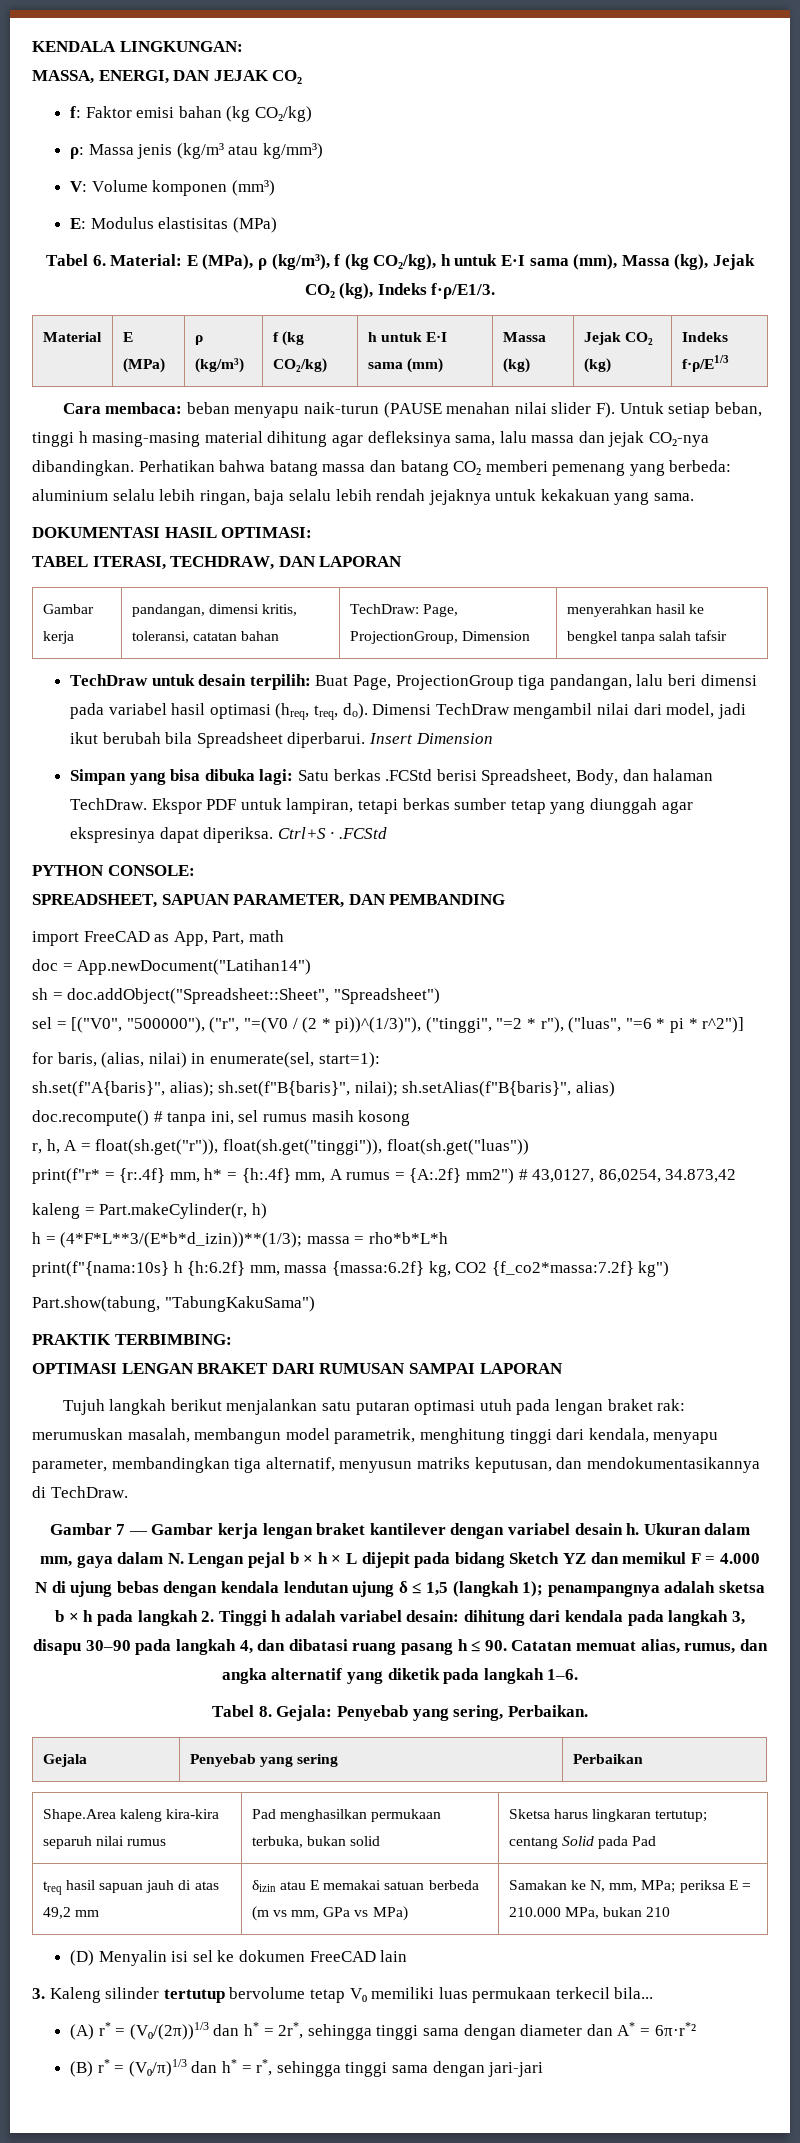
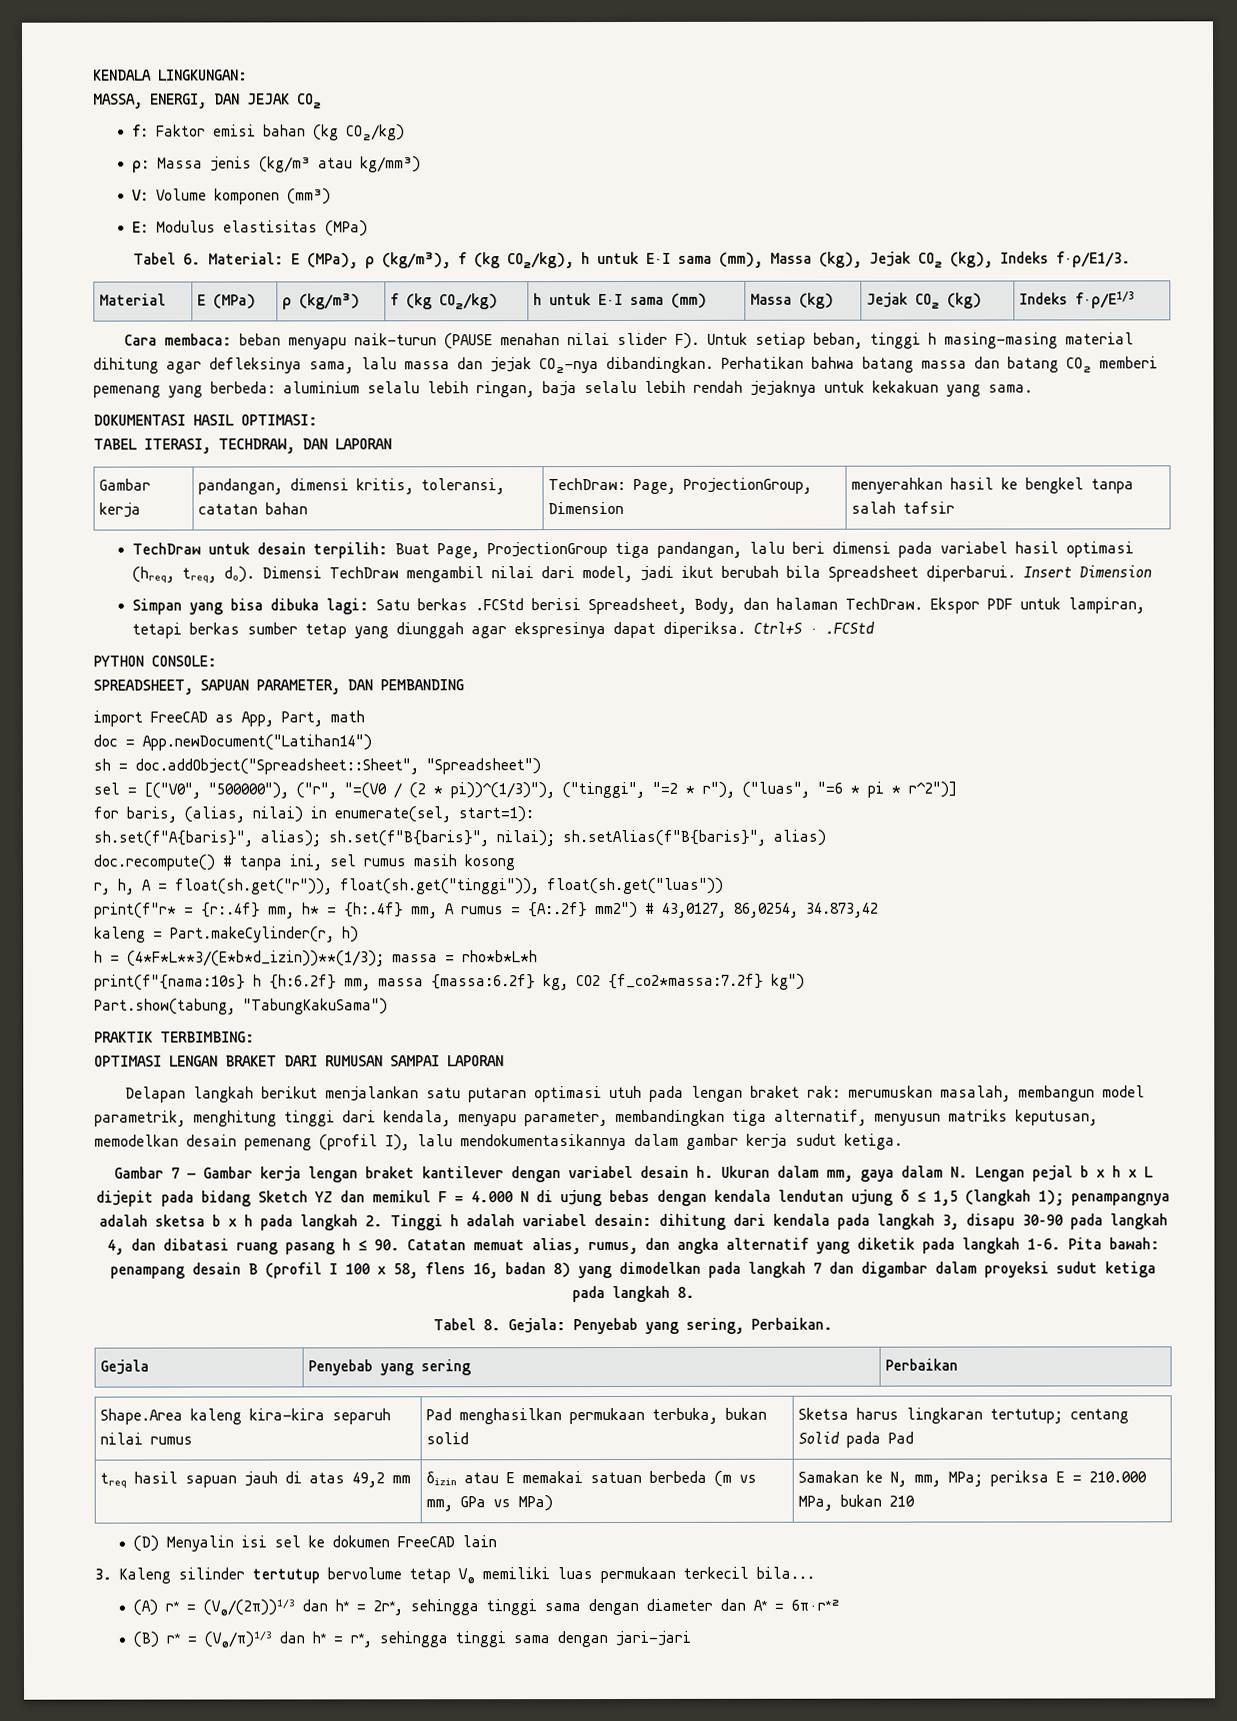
- Tujuh langkah berikut menjalankan satu putaran optimasi utuh pada lengan braket rak: merumuskan masalah, membangun model parametrik, menghitung tinggi dari kendala, menyapu parameter, membandingkan tiga alternatif, menyusun matriks keputusan, dan mendokumentasikannya di TechDraw.
+ Delapan langkah berikut menjalankan satu putaran optimasi utuh pada lengan braket rak: merumuskan masalah, membangun model parametrik, menghitung tinggi dari kendala, menyapu parameter, membandingkan tiga alternatif, menyusun matriks keputusan, memodelkan desain pemenang (profil I), lalu mendokumentasikannya dalam gambar kerja sudut ketiga.
+ Pita bawah: penampang desain B (profil I 100 × 58, flens 16, badan 8) yang dimodelkan pada langkah 7 dan digambar dalam proyeksi sudut ketiga pada langkah 8.

